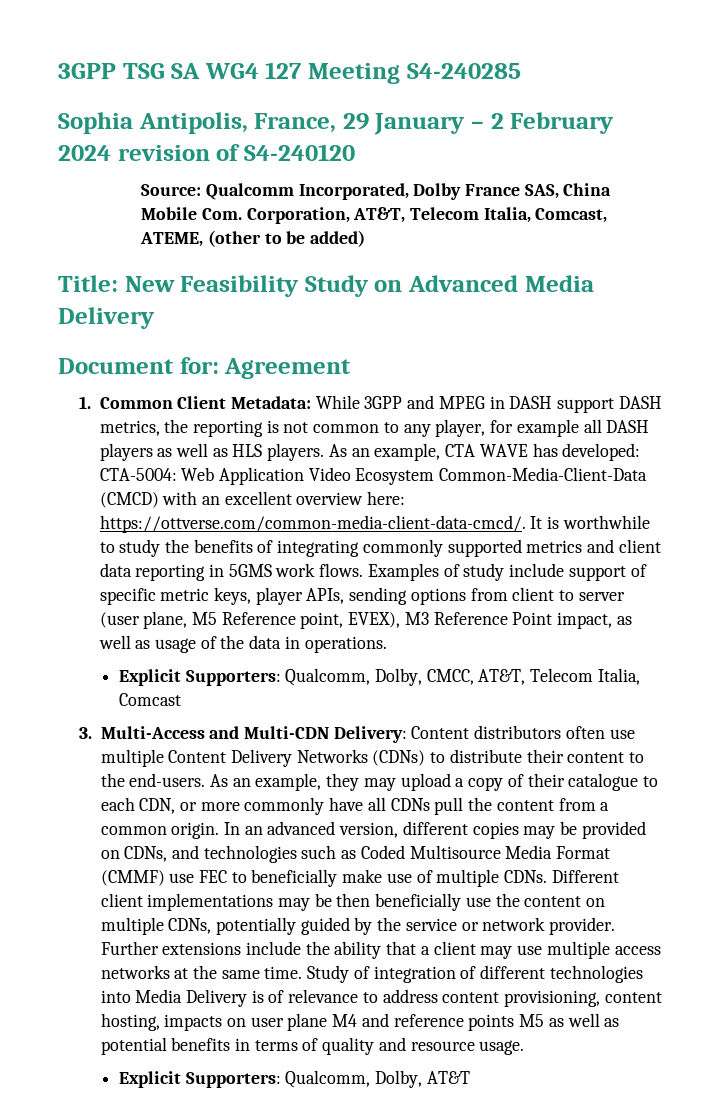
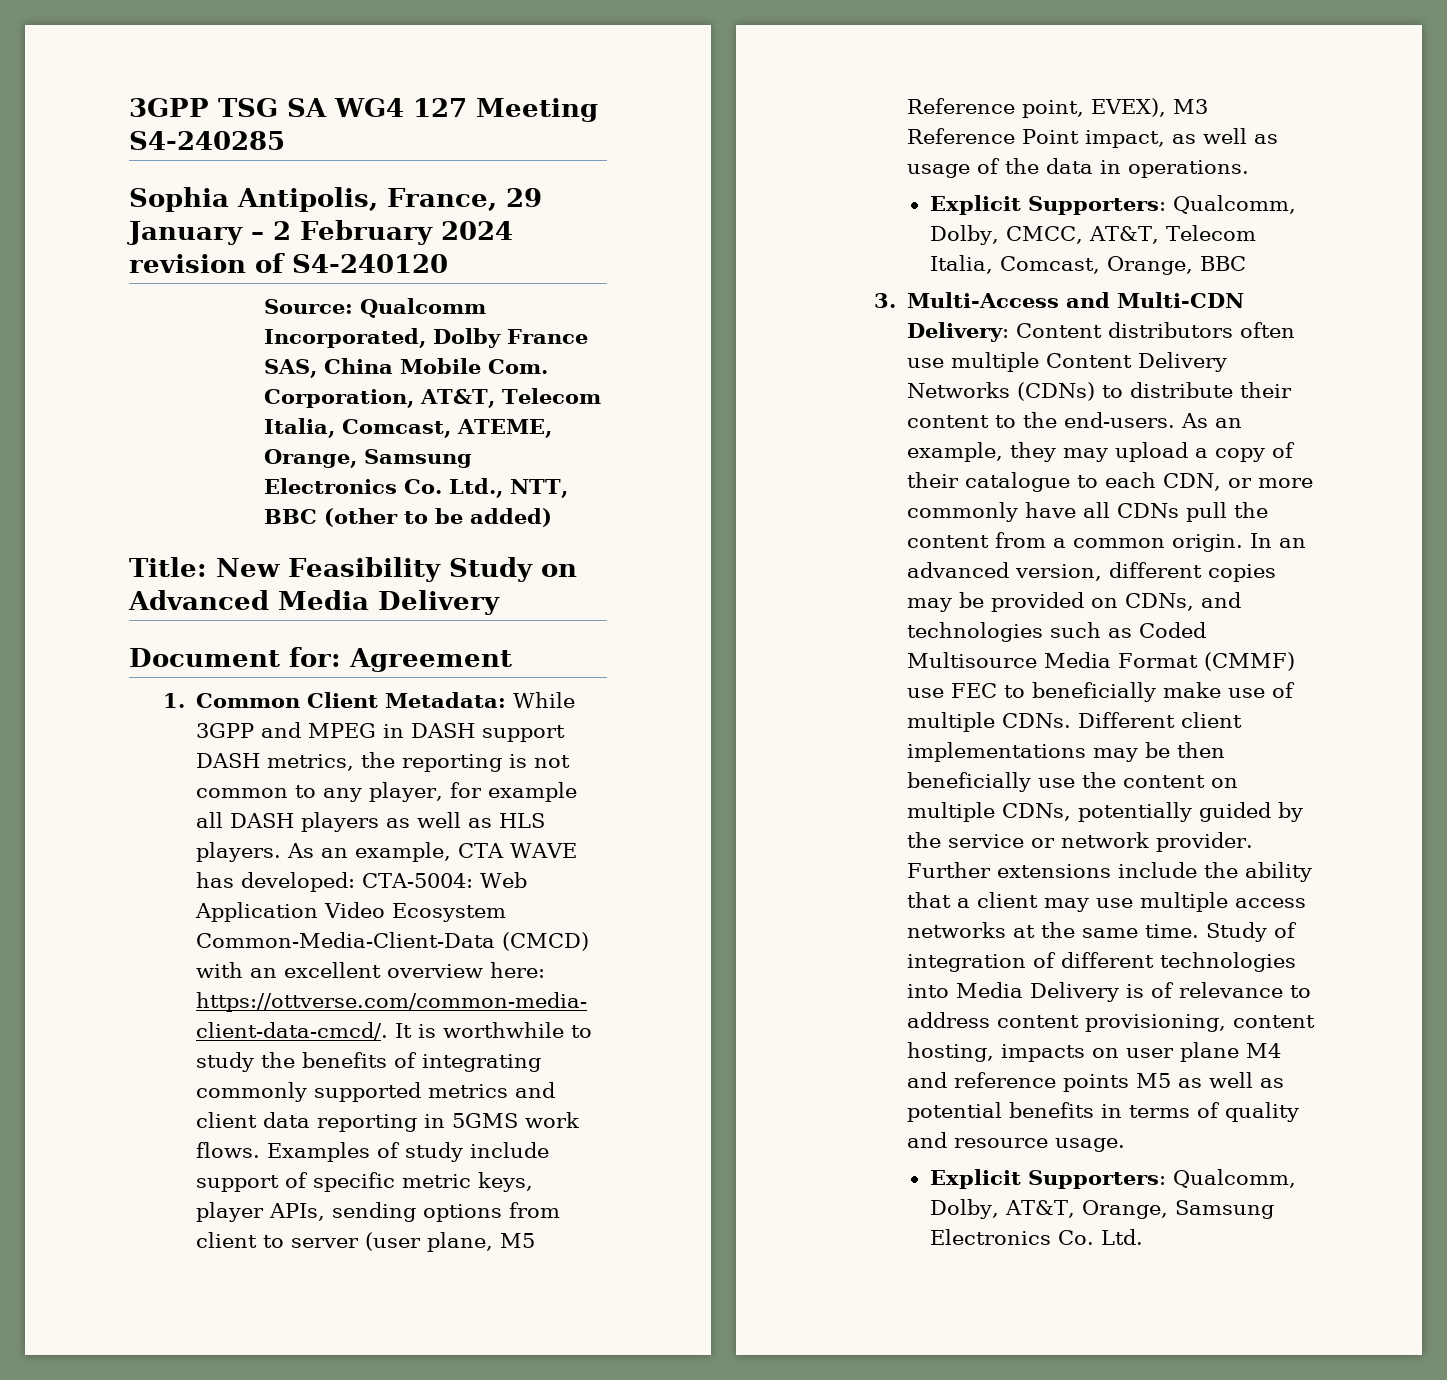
- Source: Qualcomm Incorporated, Dolby France SAS, China Mobile Com. Corporation, AT&T, Telecom Italia, Comcast, ATEME, (other to be added)
+ Source: Qualcomm Incorporated, Dolby France SAS, China Mobile Com. Corporation, AT&T, Telecom Italia, Comcast, ATEME, Orange, Samsung Electronics Co. Ltd., NTT, BBC (other to be added)
- Explicit Supporters: Qualcomm, Dolby, CMCC, AT&T, Telecom Italia, Comcast
+ Explicit Supporters: Qualcomm, Dolby, CMCC, AT&T, Telecom Italia, Comcast, Orange, BBC
- Explicit Supporters: Qualcomm, Dolby, AT&T
+ Explicit Supporters: Qualcomm, Dolby, AT&T, Orange, Samsung Electronics Co. Ltd.

